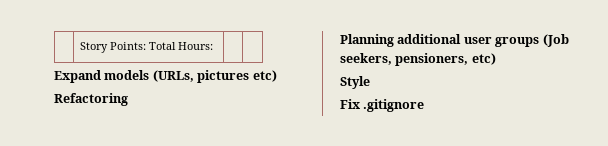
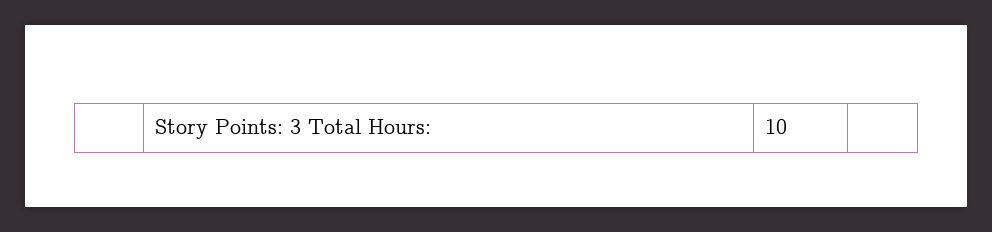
- | Story Points: Total Hours: | |
- Expand models (URLs, pictures etc)
- Refactoring
- Planning additional user groups (Job seekers, pensioners, etc)
- Style
- Fix .gitignore
+ | Story Points: 3 Total Hours: | 10 |

